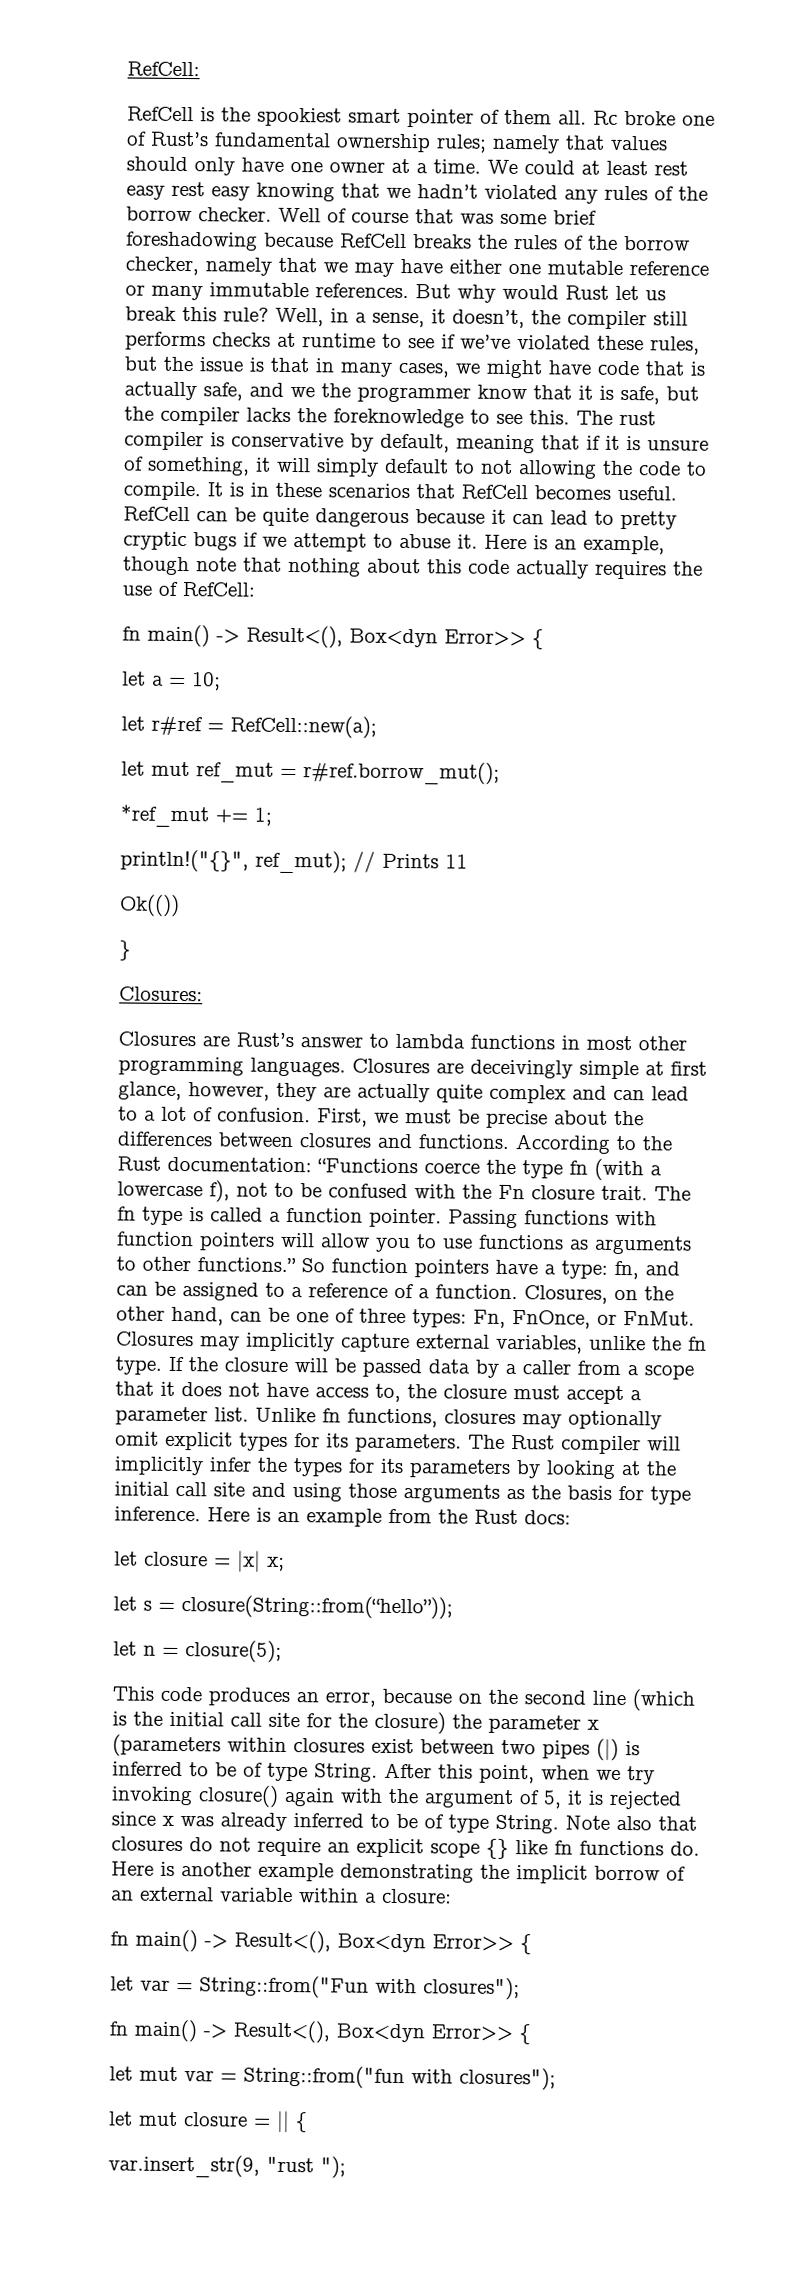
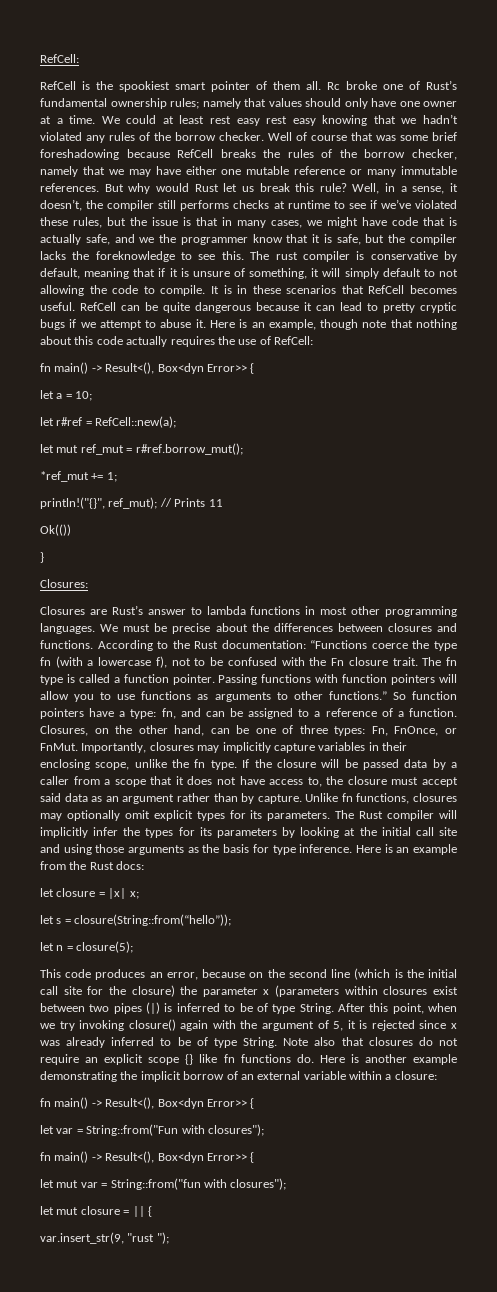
- Closures are deceivingly simple at first glance, however, they are actually quite complex and can lead to a lot of confusion. First, we must be precise about the differences between closures and functions.
+ We must be precise about the differences between closures and functions.
- Closures may implicitly capture external variables, unlike the fn type.
+ Importantly, closures may implicitly capture variables in their enclosing scope, unlike the fn type.
- If the closure will be passed data by a caller from a scope that it does not have access to, the closure must accept a parameter list.
+ If the closure will be passed data by a caller from a scope that it does not have access to, the closure must accept said data as an argument rather than by capture.

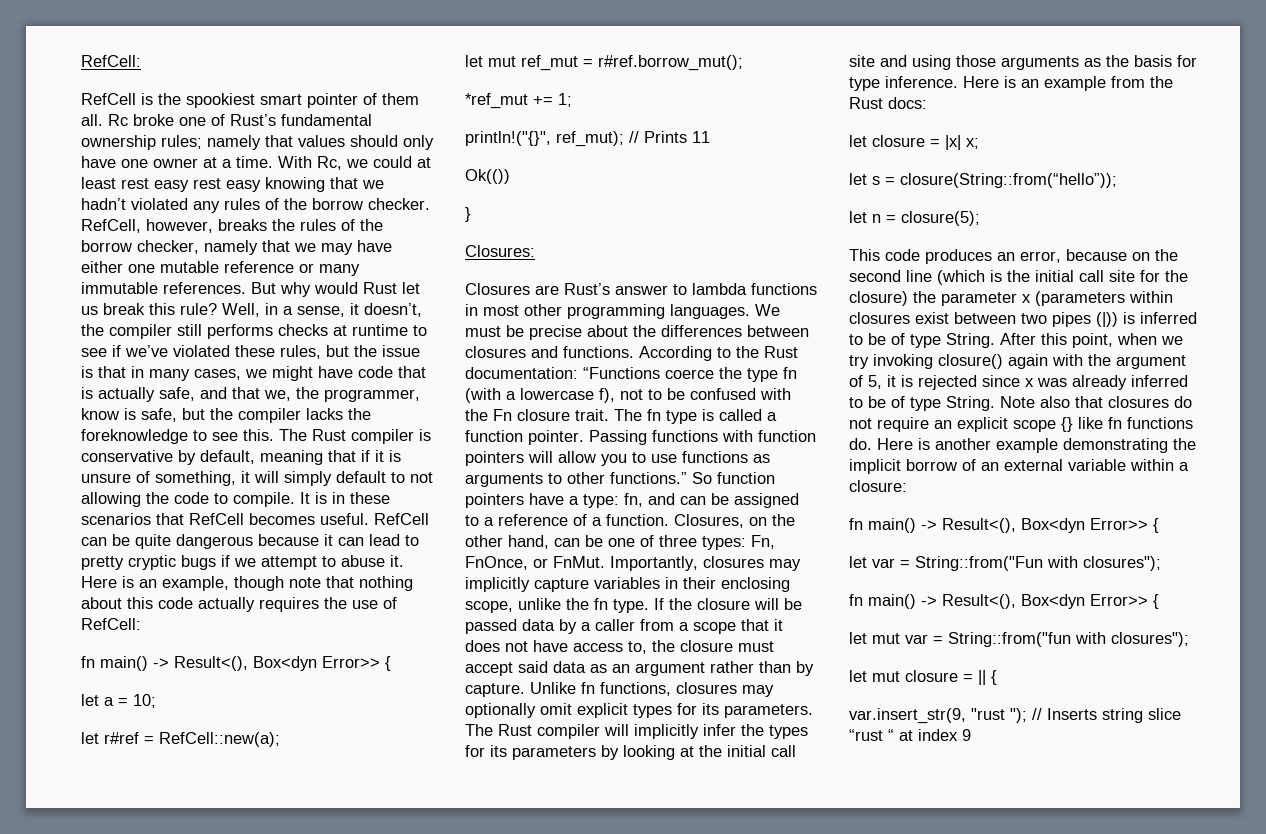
- We could at least rest easy rest easy knowing that we hadn’t violated any rules of the borrow checker.
+ With Rc, we could at least rest easy rest easy knowing that we hadn’t violated any rules of the borrow checker.
- Well of course that was some brief foreshadowing because RefCell breaks the rules of the borrow checker, namely that we may have either one mutable reference or many immutable references.
+ RefCell, however, breaks the rules of the borrow checker, namely that we may have either one mutable reference or many immutable references.
- Well, in a sense, it doesn’t, the compiler still performs checks at runtime to see if we’ve violated these rules, but the issue is that in many cases, we might have code that is actually safe, and we the programmer know that it is safe, but the compiler lacks the foreknowledge to see this.
+ Well, in a sense, it doesn’t, the compiler still performs checks at runtime to see if we’ve violated these rules, but the issue is that in many cases, we might have code that is actually safe, and that we, the programmer, know is safe, but the compiler lacks the foreknowledge to see this.
- The rust compiler is conservative by default, meaning that if it is unsure of something, it will simply default to not allowing the code to compile.
+ The Rust compiler is conservative by default, meaning that if it is unsure of something, it will simply default to not allowing the code to compile.
- This code produces an error, because on the second line (which is the initial call site for the closure) the parameter x (parameters within closures exist between two pipes (|) is inferred to be of type String.
+ This code produces an error, because on the second line (which is the initial call site for the closure) the parameter x (parameters within closures exist between two pipes (|)) is inferred to be of type String.
- var.insert_str(9, "rust ");
+ var.insert_str(9, "rust "); // Inserts string slice “rust “ at index 9

